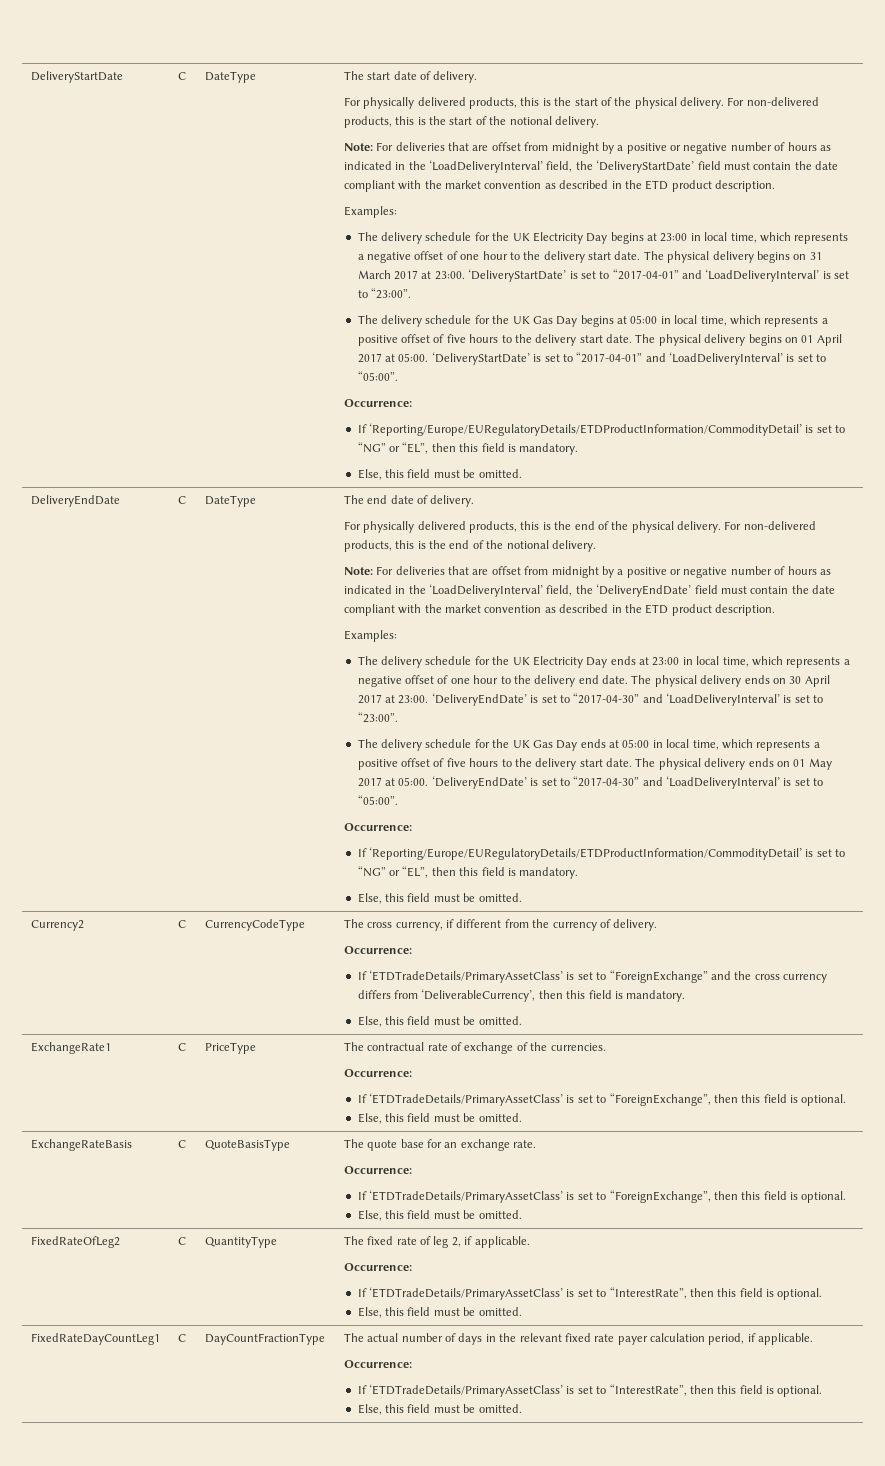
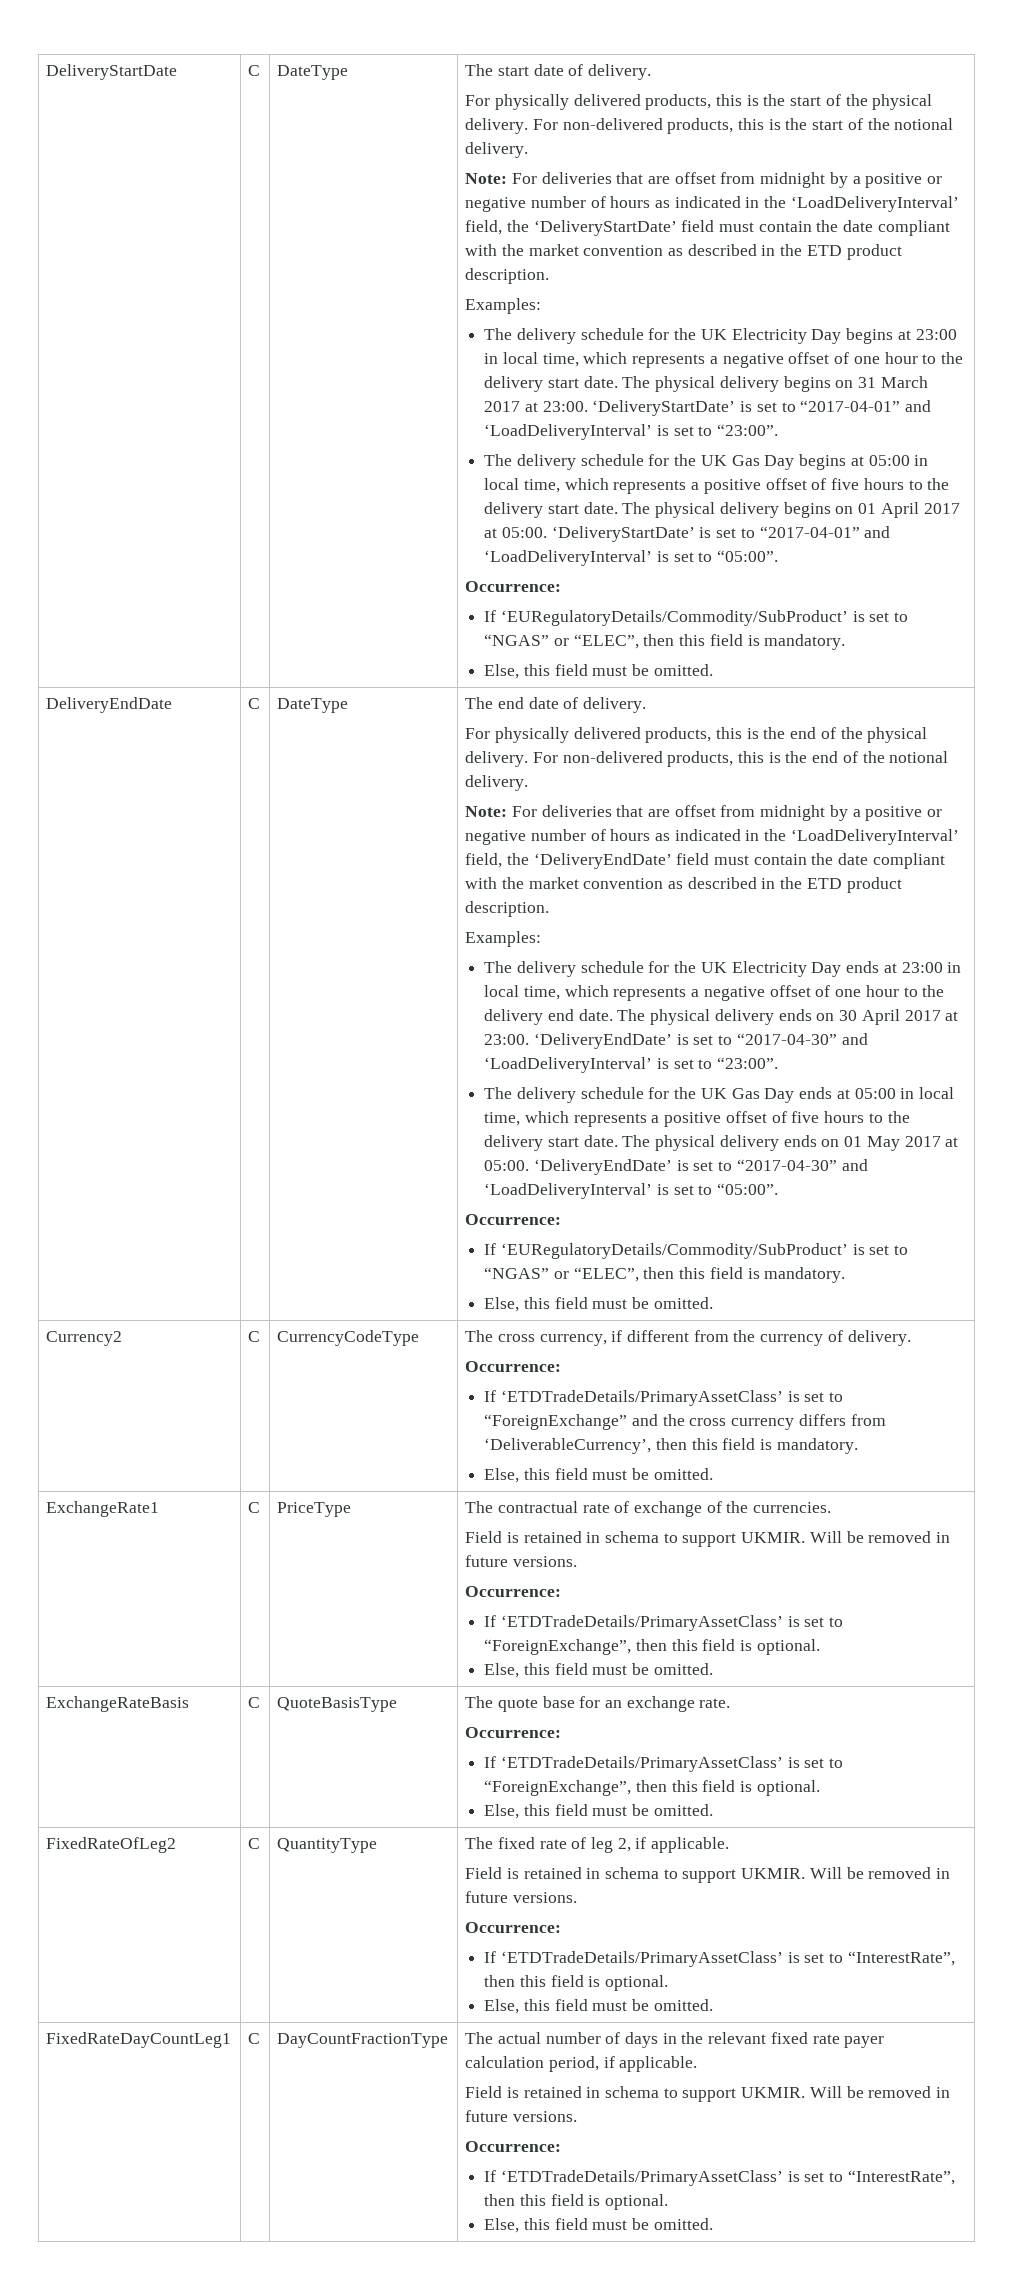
  ‘DeliveryStartDate’ is set to “2017-04-01” and ‘LoadDeliveryInterval’ is set to “05:00”.
  Occurrence:
- If ‘Reporting/Europe/EURegulatoryDetails/ETDProductInformation/CommodityDetail’ is set to “NG” or “EL”, then this field is mandatory.
+ If ‘EURegulatoryDetails/Commodity/SubProduct’ is set to “NGAS” or “ELEC”, then this field is mandatory.
  ‘DeliveryEndDate’ is set to “2017-04-30” and ‘LoadDeliveryInterval’ is set to “05:00”.
  Occurrence:
- If ‘Reporting/Europe/EURegulatoryDetails/ETDProductInformation/CommodityDetail’ is set to “NG” or “EL”, then this field is mandatory.
+ If ‘EURegulatoryDetails/Commodity/SubProduct’ is set to “NGAS” or “ELEC”, then this field is mandatory.
  The contractual rate of exchange of the currencies.
+ Field is retained in schema to support UKMIR. Will be removed in future versions.
  The fixed rate of leg 2, if applicable.
+ Field is retained in schema to support UKMIR. Will be removed in future versions.
  The actual number of days in the relevant fixed rate payer calculation period, if applicable.
+ Field is retained in schema to support UKMIR. Will be removed in future versions.

